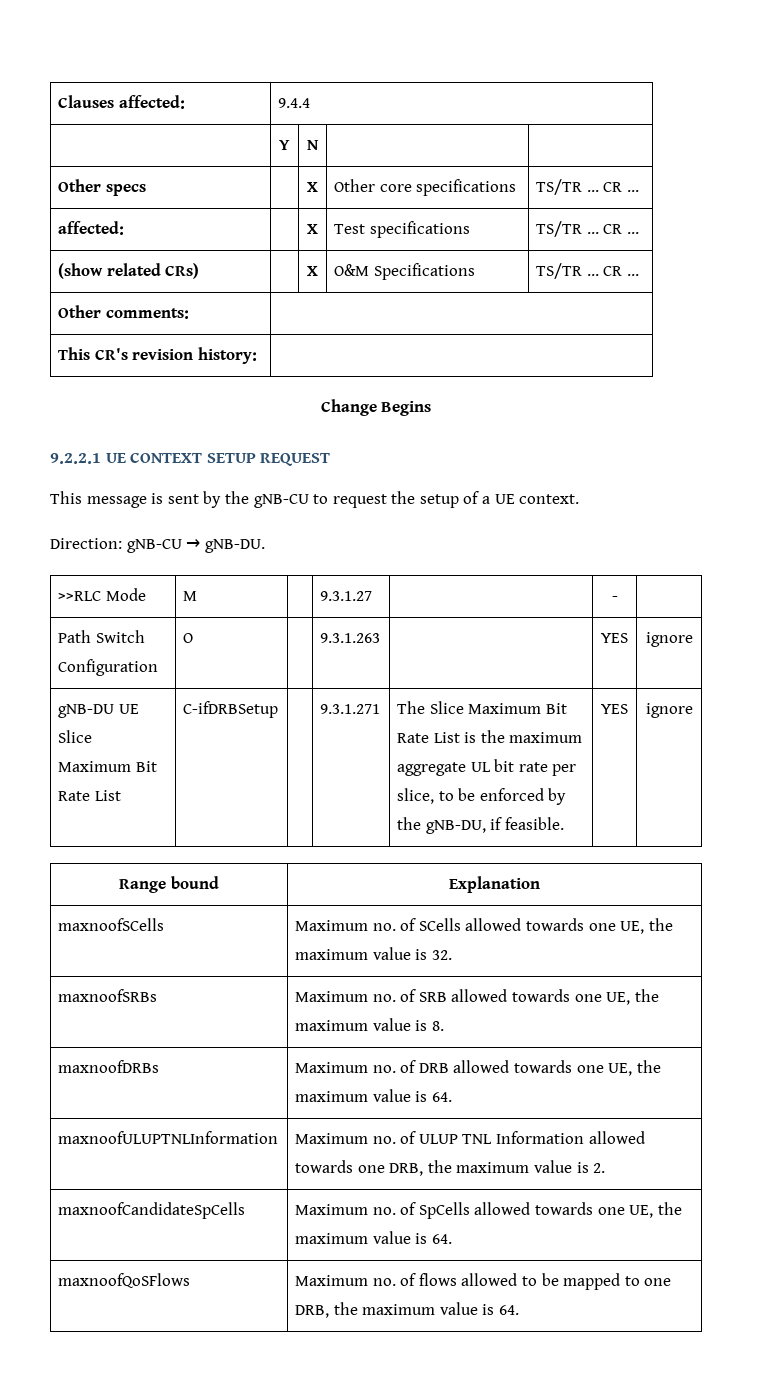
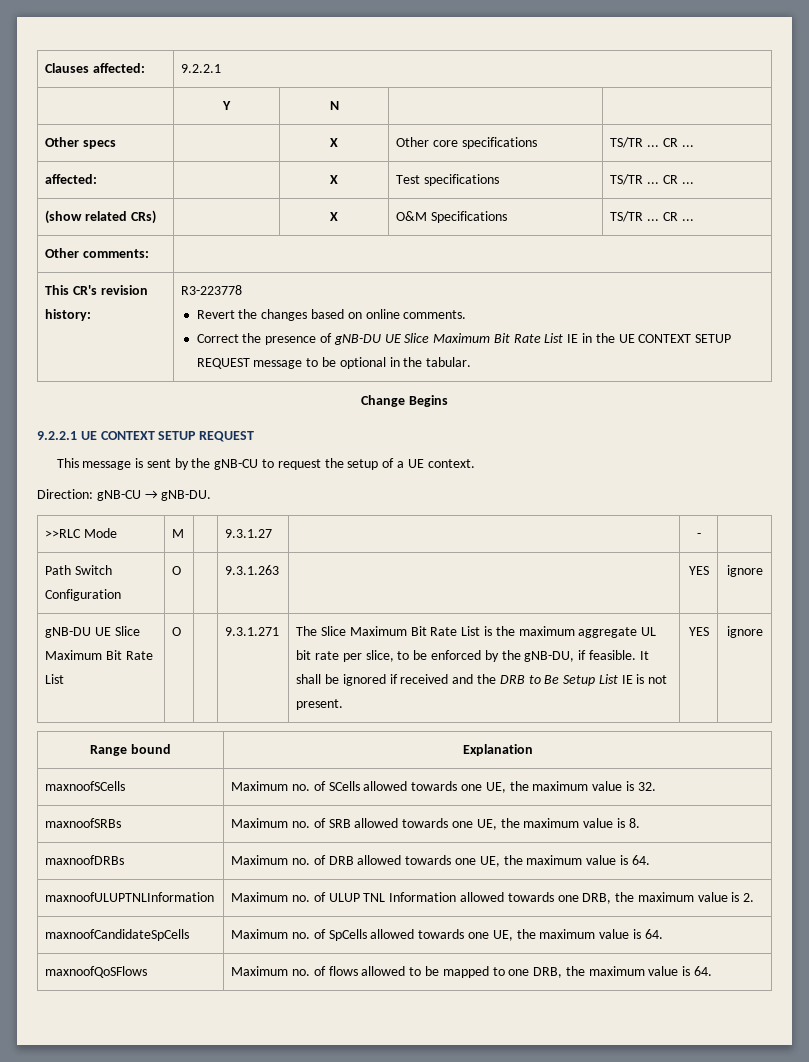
- Clauses affected: | 9.4.4
+ Clauses affected: | 9.2.2.1
- This CR's revision history: |
+ This CR's revision history: | R3-223778
+ Revert the changes based on online comments.
+ Correct the presence of gNB-DU UE Slice Maximum Bit Rate List IE in the UE CONTEXT SETUP REQUEST message to be optional in the tabular.
- gNB-DU UE Slice Maximum Bit Rate List | C-ifDRBSetup
+ gNB-DU UE Slice Maximum Bit Rate List | O
+ It shall be ignored if received and the DRB to Be Setup List IE is not present.

